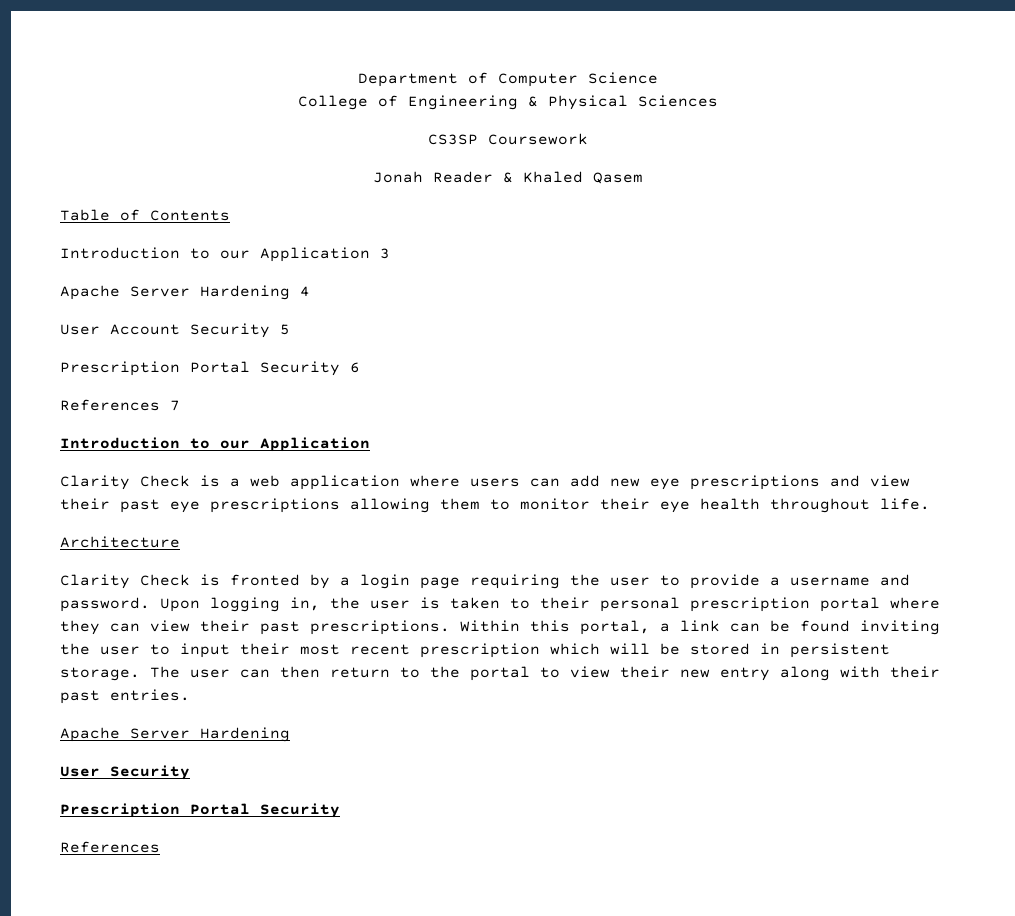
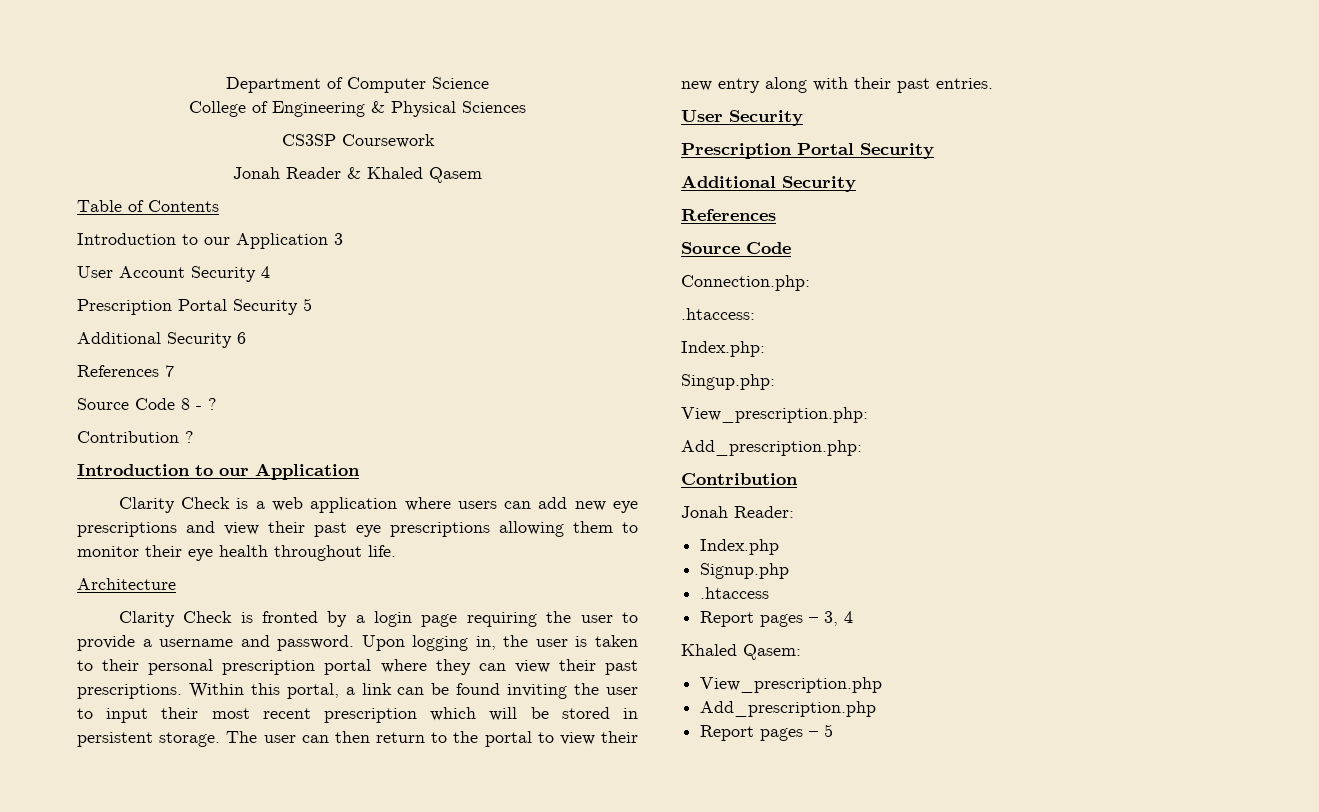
- Apache Server Hardening 4
- User Account Security 5
- Prescription Portal Security 6
+ User Account Security 4
+ Prescription Portal Security 5
+ Additional Security 6
+ Source Code 8 - ?
+ Contribution ?
  The user can then return to the portal to view their new entry along with their past entries.
- Apache Server Hardening
  User Security
  Prescription Portal Security
+ Additional Security
  References
+ Source Code
+ Connection.php:
+ .htaccess:
+ Index.php:
+ Singup.php:
+ View_prescription.php:
+ Add_prescription.php:
+ Contribution
+ Jonah Reader:
+ Index.php
+ Signup.php
+ .htaccess
+ Report pages – 3, 4
+ Khaled Qasem:
+ View_prescription.php
+ Add_prescription.php
+ Report pages – 5

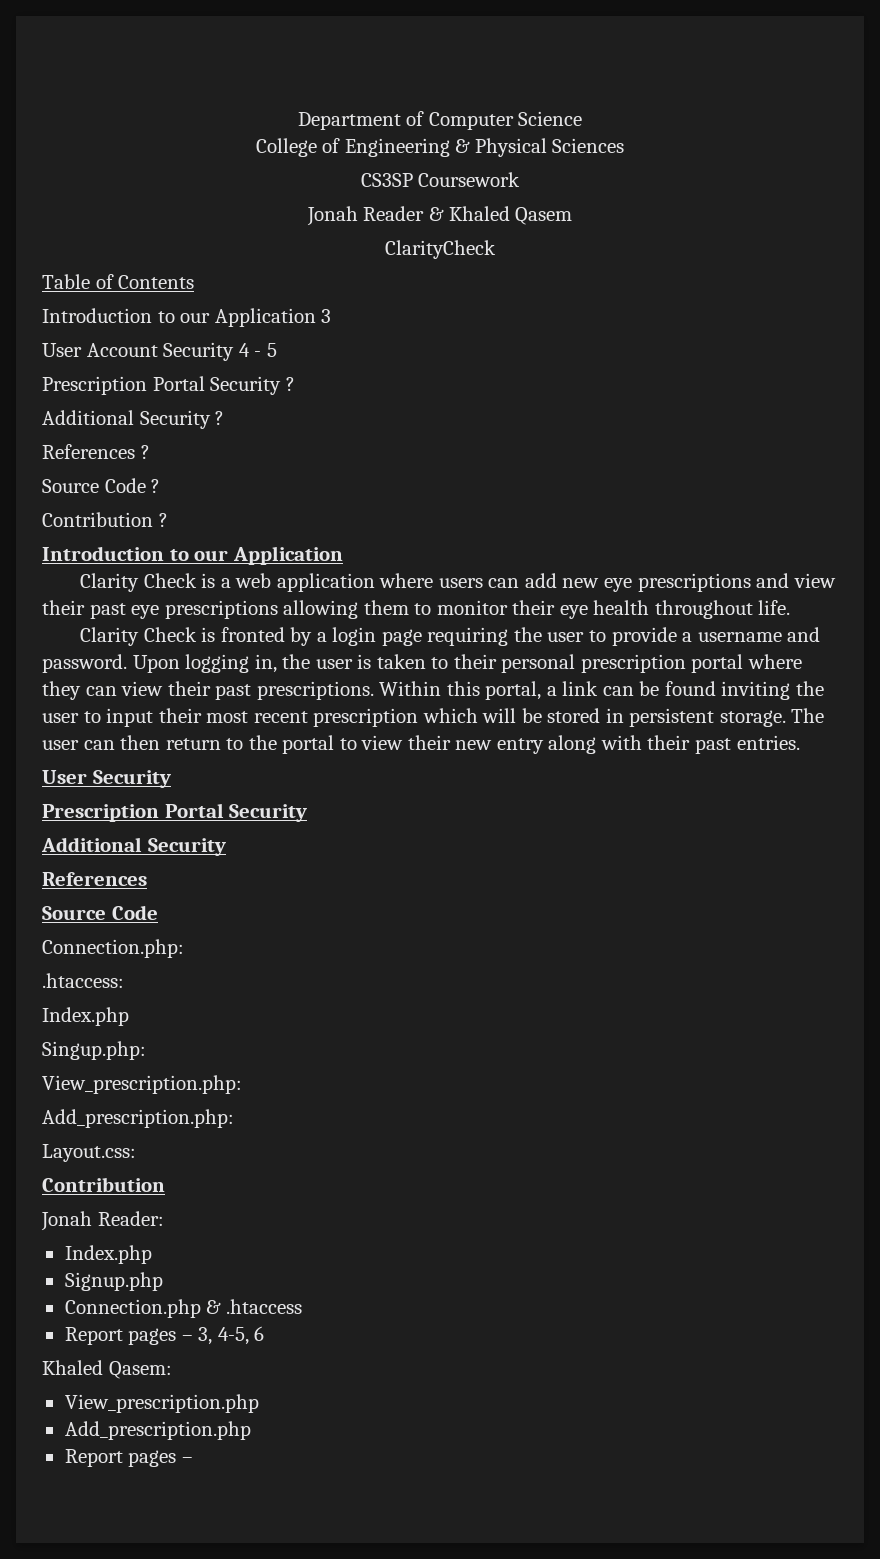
+ ClarityCheck
- User Account Security 4
- Prescription Portal Security 5
- Additional Security 6
- References 7
- Source Code 8 - ?
+ User Account Security 4 - 5
+ Prescription Portal Security ?
+ Additional Security ?
+ References ?
+ Source Code ?
- Architecture
  .htaccess:
- Index.php:
+ Index.php
+ Layout.css:
- .htaccess
+ Connection.php & .htaccess
- Report pages – 3, 4
+ Report pages – 3, 4-5, 6
  Add_prescription.php
- Report pages – 5
+ Report pages –

